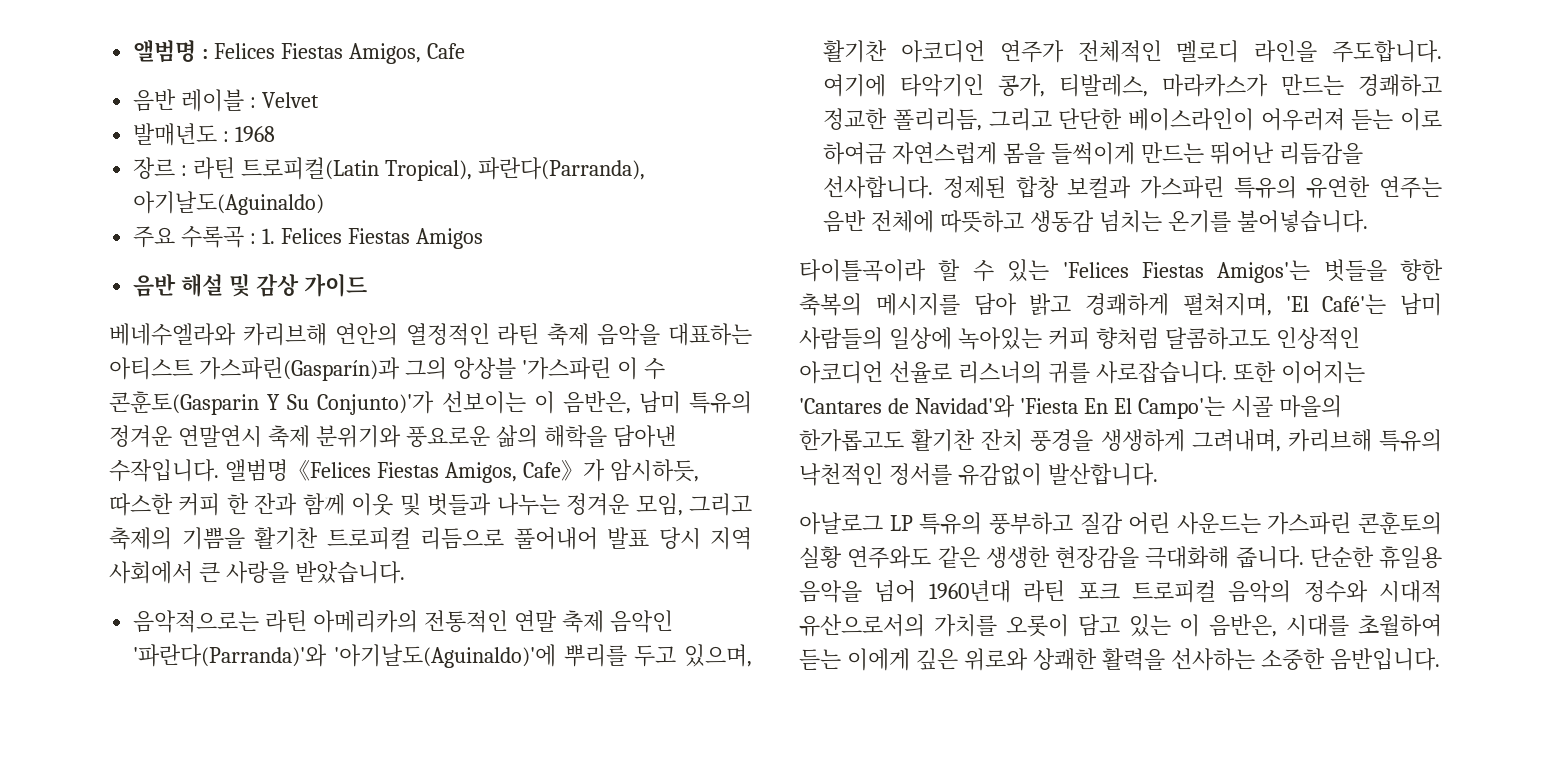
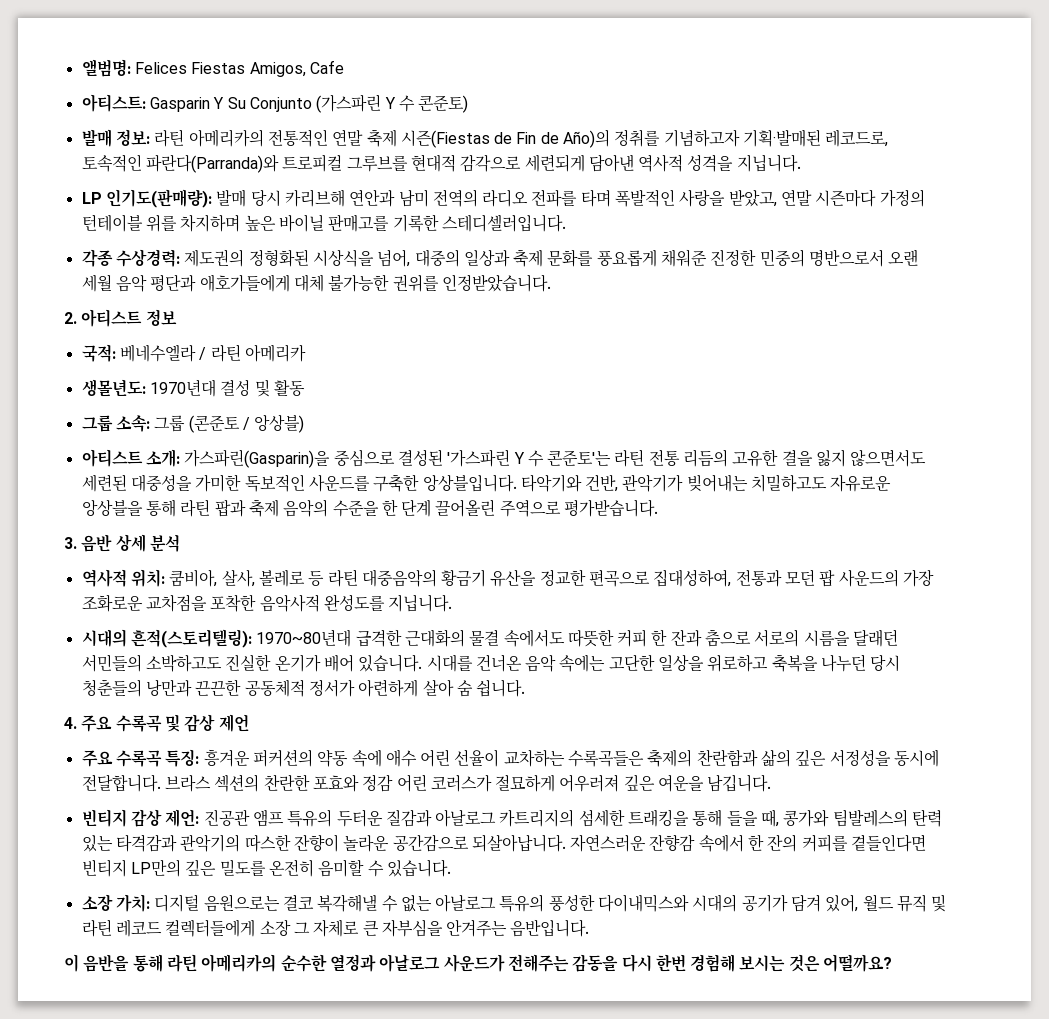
- 앨범명 : Felices Fiestas Amigos, Cafe
+ 앨범명: Felices Fiestas Amigos, Cafe
- 음반 레이블 : Velvet
- 발매년도 : 1968
- 장르 : 라틴 트로피컬(Latin Tropical), 파란다(Parranda), 아기날도(Aguinaldo)
- 주요 수록곡 : 1. Felices Fiestas Amigos
- 음반 해설 및 감상 가이드
- 베네수엘라와 카리브해 연안의 열정적인 라틴 축제 음악을 대표하는 아티스트 가스파린(Gasparín)과 그의 앙상블 '가스파린 이 수 콘훈토(Gasparin Y Su Conjunto)'가 선보이는 이 음반은, 남미 특유의 정겨운 연말연시 축제 분위기와 풍요로운 삶의 해학을 담아낸 수작입니다. 앨범명《Felices Fiestas Amigos, Cafe》가 암시하듯, 따스한 커피 한 잔과 함께 이웃 및 벗들과 나누는 정겨운 모임, 그리고 축제의 기쁨을 활기찬 트로피컬 리듬으로 풀어내어 발표 당시 지역 사회에서 큰 사랑을 받았습니다.
- 음악적으로는 라틴 아메리카의 전통적인 연말 축제 음악인 '파란다(Parranda)'와 '아기날도(Aguinaldo)'에 뿌리를 두고 있으며, 활기찬 아코디언 연주가 전체적인 멜로디 라인을 주도합니다. 여기에 타악기인 콩가, 티발레스, 마라카스가 만드는 경쾌하고 정교한 폴리리듬, 그리고 단단한 베이스라인이 어우러져 듣는 이로 하여금 자연스럽게 몸을 들썩이게 만드는 뛰어난 리듬감을 선사합니다. 정제된 합창 보컬과 가스파린 특유의 유연한 연주는 음반 전체에 따뜻하고 생동감 넘치는 온기를 불어넣습니다.
- 타이틀곡이라 할 수 있는 'Felices Fiestas Amigos'는 벗들을 향한 축복의 메시지를 담아 밝고 경쾌하게 펼쳐지며, 'El Café'는 남미 사람들의 일상에 녹아있는 커피 향처럼 달콤하고도 인상적인 아코디언 선율로 리스너의 귀를 사로잡습니다. 또한 이어지는 'Cantares de Navidad'와 'Fiesta En El Campo'는 시골 마을의 한가롭고도 활기찬 잔치 풍경을 생생하게 그려내며, 카리브해 특유의 낙천적인 정서를 유감없이 발산합니다.
- 아날로그 LP 특유의 풍부하고 질감 어린 사운드는 가스파린 콘훈토의 실황 연주와도 같은 생생한 현장감을 극대화해 줍니다. 단순한 휴일용 음악을 넘어 1960년대 라틴 포크 트로피컬 음악의 정수와 시대적 유산으로서의 가치를 오롯이 담고 있는 이 음반은, 시대를 초월하여 듣는 이에게 깊은 위로와 상쾌한 활력을 선사하는 소중한 음반입니다.
+ 아티스트: Gasparin Y Su Conjunto (가스파린 Y 수 콘준토)
+ 발매 정보: 라틴 아메리카의 전통적인 연말 축제 시즌(Fiestas de Fin de Año)의 정취를 기념하고자 기획·발매된 레코드로, 토속적인 파란다(Parranda)와 트로피컬 그루브를 현대적 감각으로 세련되게 담아낸 역사적 성격을 지닙니다.
+ LP 인기도(판매량): 발매 당시 카리브해 연안과 남미 전역의 라디오 전파를 타며 폭발적인 사랑을 받았고, 연말 시즌마다 가정의 턴테이블 위를 차지하며 높은 바이닐 판매고를 기록한 스테디셀러입니다.
+ 각종 수상경력: 제도권의 정형화된 시상식을 넘어, 대중의 일상과 축제 문화를 풍요롭게 채워준 진정한 민중의 명반으로서 오랜 세월 음악 평단과 애호가들에게 대체 불가능한 권위를 인정받았습니다.
+ 2. 아티스트 정보
+ 국적: 베네수엘라 / 라틴 아메리카
+ 생몰년도: 1970년대 결성 및 활동
+ 그룹 소속: 그룹 (콘준토 / 앙상블)
+ 아티스트 소개: 가스파린(Gasparin)을 중심으로 결성된 '가스파린 Y 수 콘준토'는 라틴 전통 리듬의 고유한 결을 잃지 않으면서도 세련된 대중성을 가미한 독보적인 사운드를 구축한 앙상블입니다. 타악기와 건반, 관악기가 빚어내는 치밀하고도 자유로운 앙상블을 통해 라틴 팝과 축제 음악의 수준을 한 단계 끌어올린 주역으로 평가받습니다.
+ 3. 음반 상세 분석
+ 역사적 위치: 쿰비아, 살사, 볼레로 등 라틴 대중음악의 황금기 유산을 정교한 편곡으로 집대성하여, 전통과 모던 팝 사운드의 가장 조화로운 교차점을 포착한 음악사적 완성도를 지닙니다.
+ 시대의 흔적(스토리텔링): 1970~80년대 급격한 근대화의 물결 속에서도 따뜻한 커피 한 잔과 춤으로 서로의 시름을 달래던 서민들의 소박하고도 진실한 온기가 배어 있습니다. 시대를 건너온 음악 속에는 고단한 일상을 위로하고 축복을 나누던 당시 청춘들의 낭만과 끈끈한 공동체적 정서가 아련하게 살아 숨 쉽니다.
+ 4. 주요 수록곡 및 감상 제언
+ 주요 수록곡 특징: 흥겨운 퍼커션의 약동 속에 애수 어린 선율이 교차하는 수록곡들은 축제의 찬란함과 삶의 깊은 서정성을 동시에 전달합니다. 브라스 섹션의 찬란한 포효와 정감 어린 코러스가 절묘하게 어우러져 깊은 여운을 남깁니다.
+ 빈티지 감상 제언: 진공관 앰프 특유의 두터운 질감과 아날로그 카트리지의 섬세한 트래킹을 통해 들을 때, 콩가와 팀발레스의 탄력 있는 타격감과 관악기의 따스한 잔향이 놀라운 공간감으로 되살아납니다. 자연스러운 잔향감 속에서 한 잔의 커피를 곁들인다면 빈티지 LP만의 깊은 밀도를 온전히 음미할 수 있습니다.
+ 소장 가치: 디지털 음원으로는 결코 복각해낼 수 없는 아날로그 특유의 풍성한 다이내믹스와 시대의 공기가 담겨 있어, 월드 뮤직 및 라틴 레코드 컬렉터들에게 소장 그 자체로 큰 자부심을 안겨주는 음반입니다.
+ 이 음반을 통해 라틴 아메리카의 순수한 열정과 아날로그 사운드가 전해주는 감동을 다시 한번 경험해 보시는 것은 어떨까요?

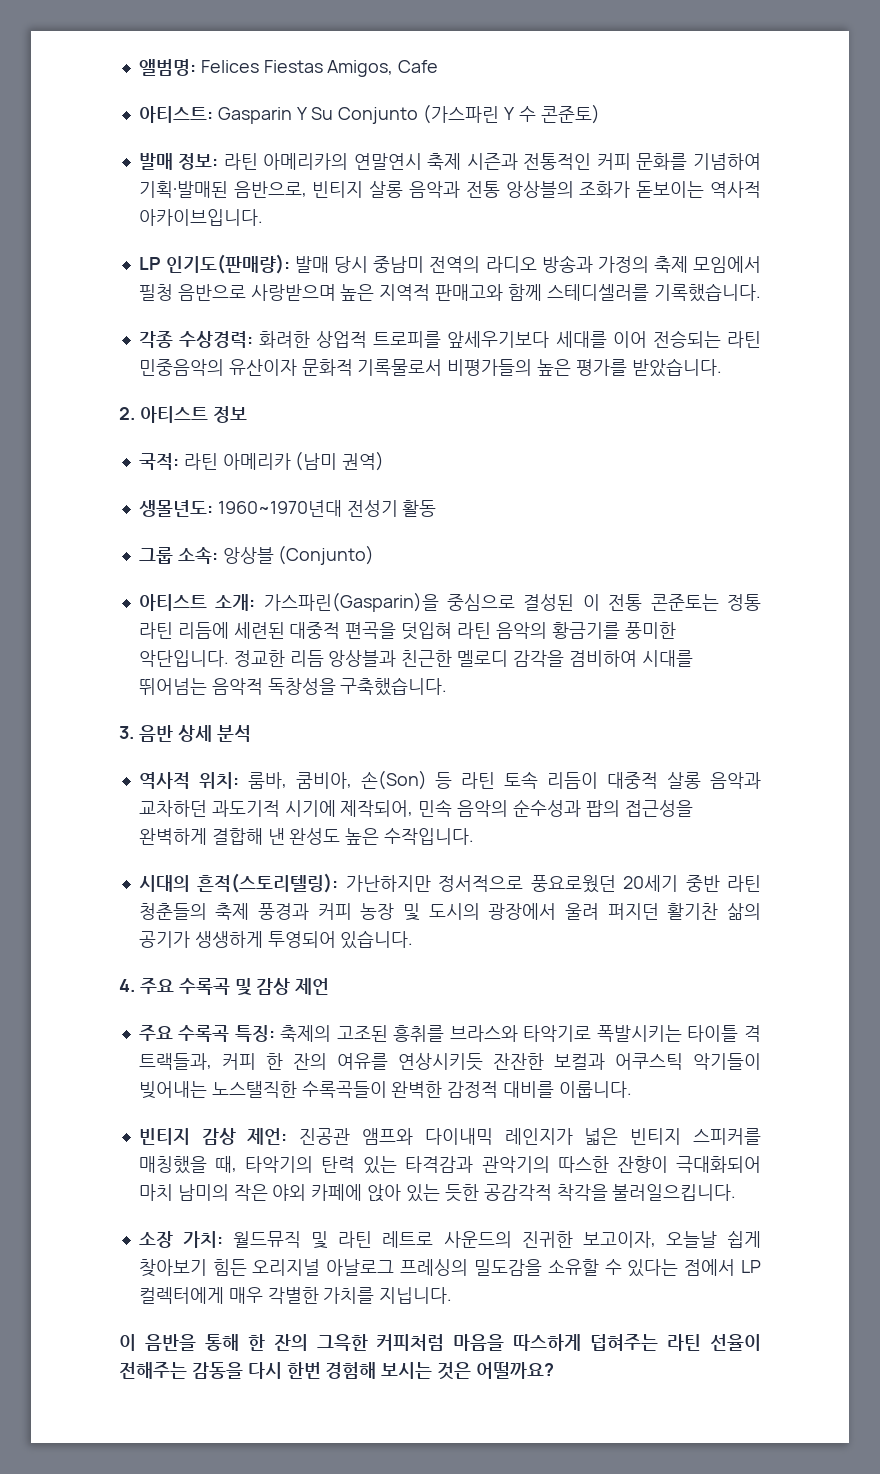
- 발매 정보: 라틴 아메리카의 전통적인 연말 축제 시즌(Fiestas de Fin de Año)의 정취를 기념하고자 기획·발매된 레코드로, 토속적인 파란다(Parranda)와 트로피컬 그루브를 현대적 감각으로 세련되게 담아낸 역사적 성격을 지닙니다.
- LP 인기도(판매량): 발매 당시 카리브해 연안과 남미 전역의 라디오 전파를 타며 폭발적인 사랑을 받았고, 연말 시즌마다 가정의 턴테이블 위를 차지하며 높은 바이닐 판매고를 기록한 스테디셀러입니다.
- 각종 수상경력: 제도권의 정형화된 시상식을 넘어, 대중의 일상과 축제 문화를 풍요롭게 채워준 진정한 민중의 명반으로서 오랜 세월 음악 평단과 애호가들에게 대체 불가능한 권위를 인정받았습니다.
+ 발매 정보: 라틴 아메리카의 연말연시 축제 시즌과 전통적인 커피 문화를 기념하여 기획·발매된 음반으로, 빈티지 살롱 음악과 전통 앙상블의 조화가 돋보이는 역사적 아카이브입니다.
+ LP 인기도(판매량): 발매 당시 중남미 전역의 라디오 방송과 가정의 축제 모임에서 필청 음반으로 사랑받으며 높은 지역적 판매고와 함께 스테디셀러를 기록했습니다.
+ 각종 수상경력: 화려한 상업적 트로피를 앞세우기보다 세대를 이어 전승되는 라틴 민중음악의 유산이자 문화적 기록물로서 비평가들의 높은 평가를 받았습니다.
- 국적: 베네수엘라 / 라틴 아메리카
+ 국적: 라틴 아메리카 (남미 권역)
- 생몰년도: 1970년대 결성 및 활동
+ 생몰년도: 1960~1970년대 전성기 활동
- 그룹 소속: 그룹 (콘준토 / 앙상블)
+ 그룹 소속: 앙상블 (Conjunto)
- 아티스트 소개: 가스파린(Gasparin)을 중심으로 결성된 '가스파린 Y 수 콘준토'는 라틴 전통 리듬의 고유한 결을 잃지 않으면서도 세련된 대중성을 가미한 독보적인 사운드를 구축한 앙상블입니다. 타악기와 건반, 관악기가 빚어내는 치밀하고도 자유로운 앙상블을 통해 라틴 팝과 축제 음악의 수준을 한 단계 끌어올린 주역으로 평가받습니다.
+ 아티스트 소개: 가스파린(Gasparin)을 중심으로 결성된 이 전통 콘준토는 정통 라틴 리듬에 세련된 대중적 편곡을 덧입혀 라틴 음악의 황금기를 풍미한 악단입니다. 정교한 리듬 앙상블과 친근한 멜로디 감각을 겸비하여 시대를 뛰어넘는 음악적 독창성을 구축했습니다.
- 역사적 위치: 쿰비아, 살사, 볼레로 등 라틴 대중음악의 황금기 유산을 정교한 편곡으로 집대성하여, 전통과 모던 팝 사운드의 가장 조화로운 교차점을 포착한 음악사적 완성도를 지닙니다.
- 시대의 흔적(스토리텔링): 1970~80년대 급격한 근대화의 물결 속에서도 따뜻한 커피 한 잔과 춤으로 서로의 시름을 달래던 서민들의 소박하고도 진실한 온기가 배어 있습니다. 시대를 건너온 음악 속에는 고단한 일상을 위로하고 축복을 나누던 당시 청춘들의 낭만과 끈끈한 공동체적 정서가 아련하게 살아 숨 쉽니다.
+ 역사적 위치: 룸바, 쿰비아, 손(Son) 등 라틴 토속 리듬이 대중적 살롱 음악과 교차하던 과도기적 시기에 제작되어, 민속 음악의 순수성과 팝의 접근성을 완벽하게 결합해 낸 완성도 높은 수작입니다.
+ 시대의 흔적(스토리텔링): 가난하지만 정서적으로 풍요로웠던 20세기 중반 라틴 청춘들의 축제 풍경과 커피 농장 및 도시의 광장에서 울려 퍼지던 활기찬 삶의 공기가 생생하게 투영되어 있습니다.
- 주요 수록곡 특징: 흥겨운 퍼커션의 약동 속에 애수 어린 선율이 교차하는 수록곡들은 축제의 찬란함과 삶의 깊은 서정성을 동시에 전달합니다. 브라스 섹션의 찬란한 포효와 정감 어린 코러스가 절묘하게 어우러져 깊은 여운을 남깁니다.
- 빈티지 감상 제언: 진공관 앰프 특유의 두터운 질감과 아날로그 카트리지의 섬세한 트래킹을 통해 들을 때, 콩가와 팀발레스의 탄력 있는 타격감과 관악기의 따스한 잔향이 놀라운 공간감으로 되살아납니다. 자연스러운 잔향감 속에서 한 잔의 커피를 곁들인다면 빈티지 LP만의 깊은 밀도를 온전히 음미할 수 있습니다.
- 소장 가치: 디지털 음원으로는 결코 복각해낼 수 없는 아날로그 특유의 풍성한 다이내믹스와 시대의 공기가 담겨 있어, 월드 뮤직 및 라틴 레코드 컬렉터들에게 소장 그 자체로 큰 자부심을 안겨주는 음반입니다.
- 이 음반을 통해 라틴 아메리카의 순수한 열정과 아날로그 사운드가 전해주는 감동을 다시 한번 경험해 보시는 것은 어떨까요?
+ 주요 수록곡 특징: 축제의 고조된 흥취를 브라스와 타악기로 폭발시키는 타이틀 격 트랙들과, 커피 한 잔의 여유를 연상시키듯 잔잔한 보컬과 어쿠스틱 악기들이 빚어내는 노스탤직한 수록곡들이 완벽한 감정적 대비를 이룹니다.
+ 빈티지 감상 제언: 진공관 앰프와 다이내믹 레인지가 넓은 빈티지 스피커를 매칭했을 때, 타악기의 탄력 있는 타격감과 관악기의 따스한 잔향이 극대화되어 마치 남미의 작은 야외 카페에 앉아 있는 듯한 공감각적 착각을 불러일으킵니다.
+ 소장 가치: 월드뮤직 및 라틴 레트로 사운드의 진귀한 보고이자, 오늘날 쉽게 찾아보기 힘든 오리지널 아날로그 프레싱의 밀도감을 소유할 수 있다는 점에서 LP 컬렉터에게 매우 각별한 가치를 지닙니다.
+ 이 음반을 통해 한 잔의 그윽한 커피처럼 마음을 따스하게 덥혀주는 라틴 선율이 전해주는 감동을 다시 한번 경험해 보시는 것은 어떨까요?

